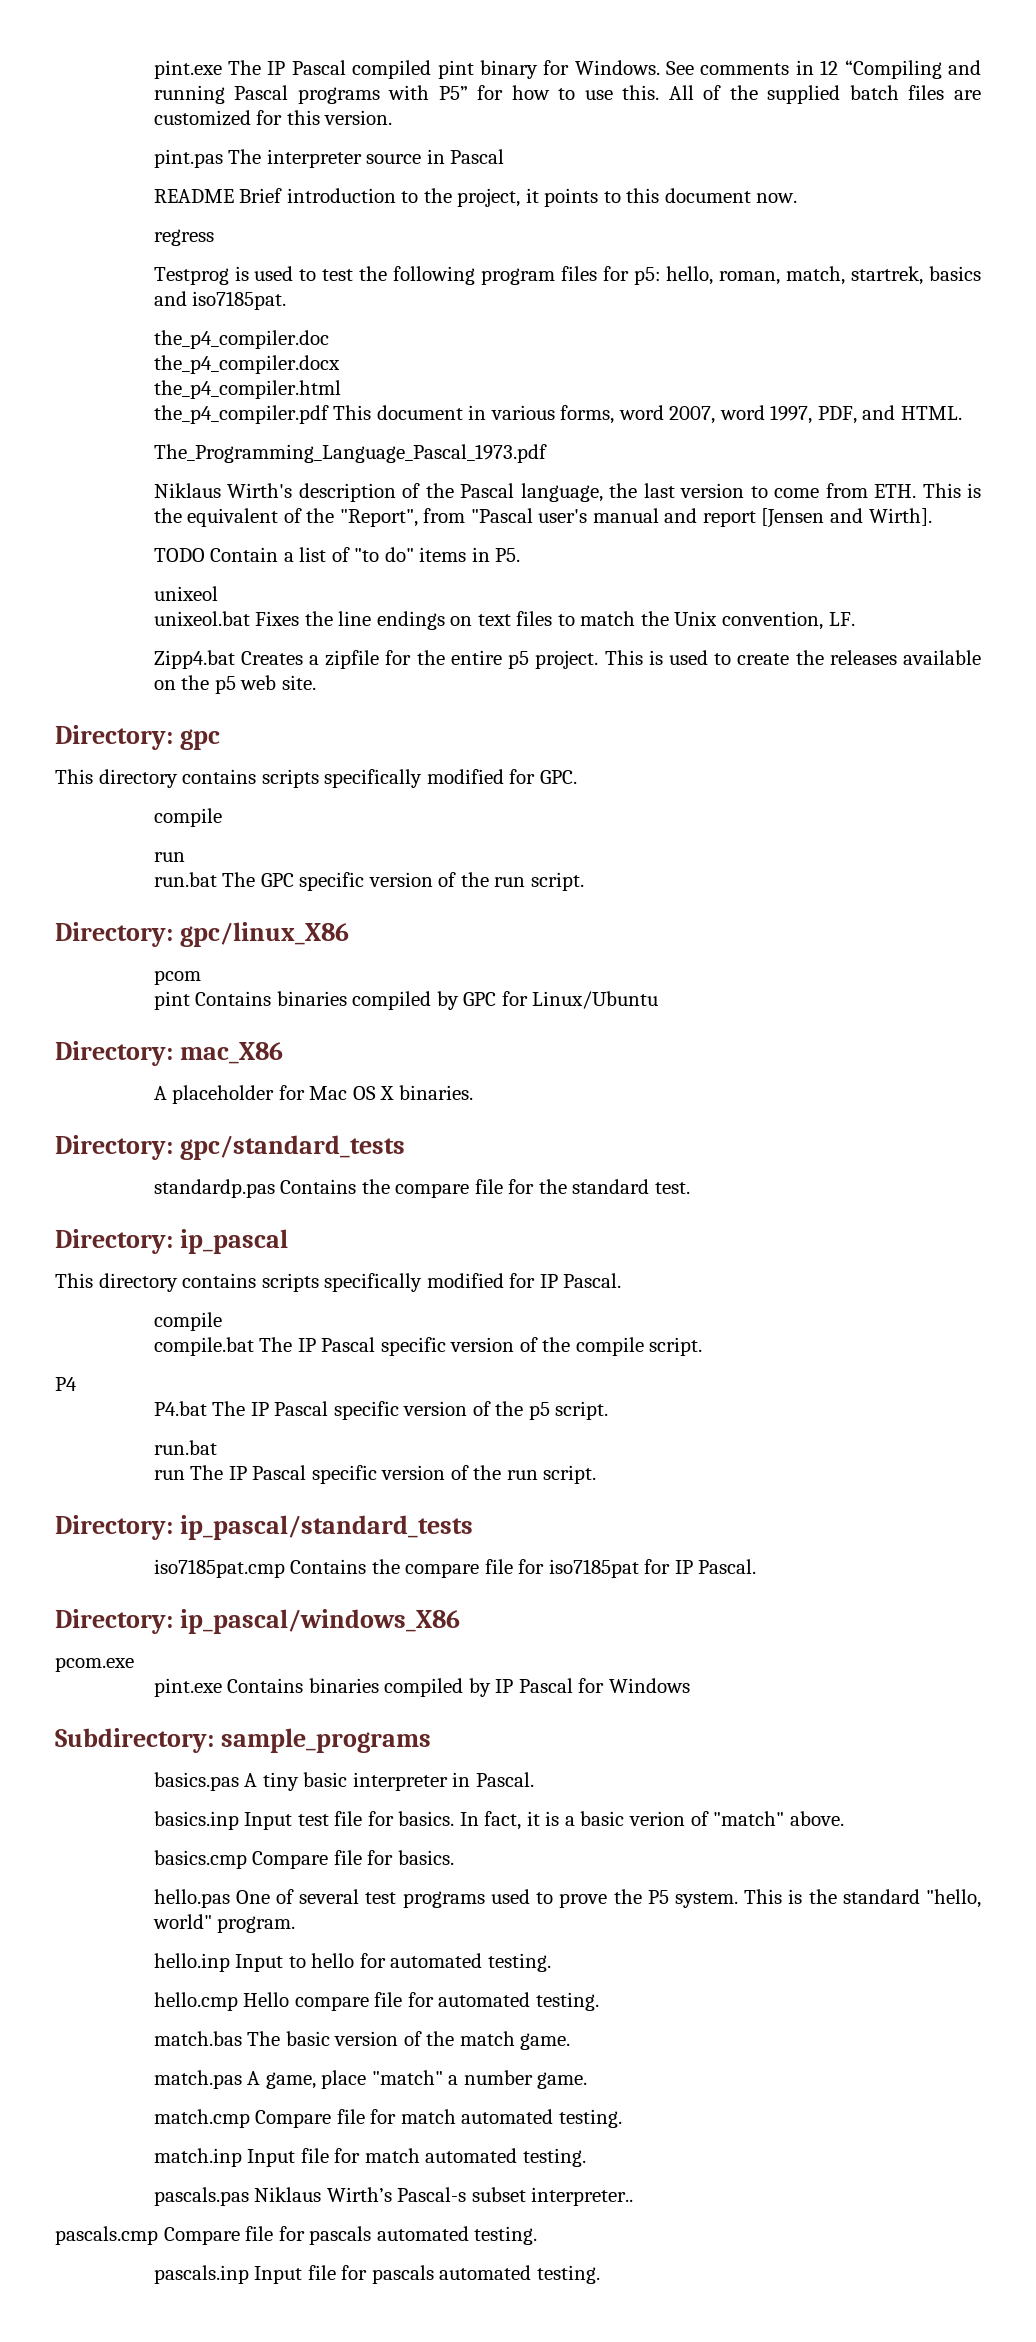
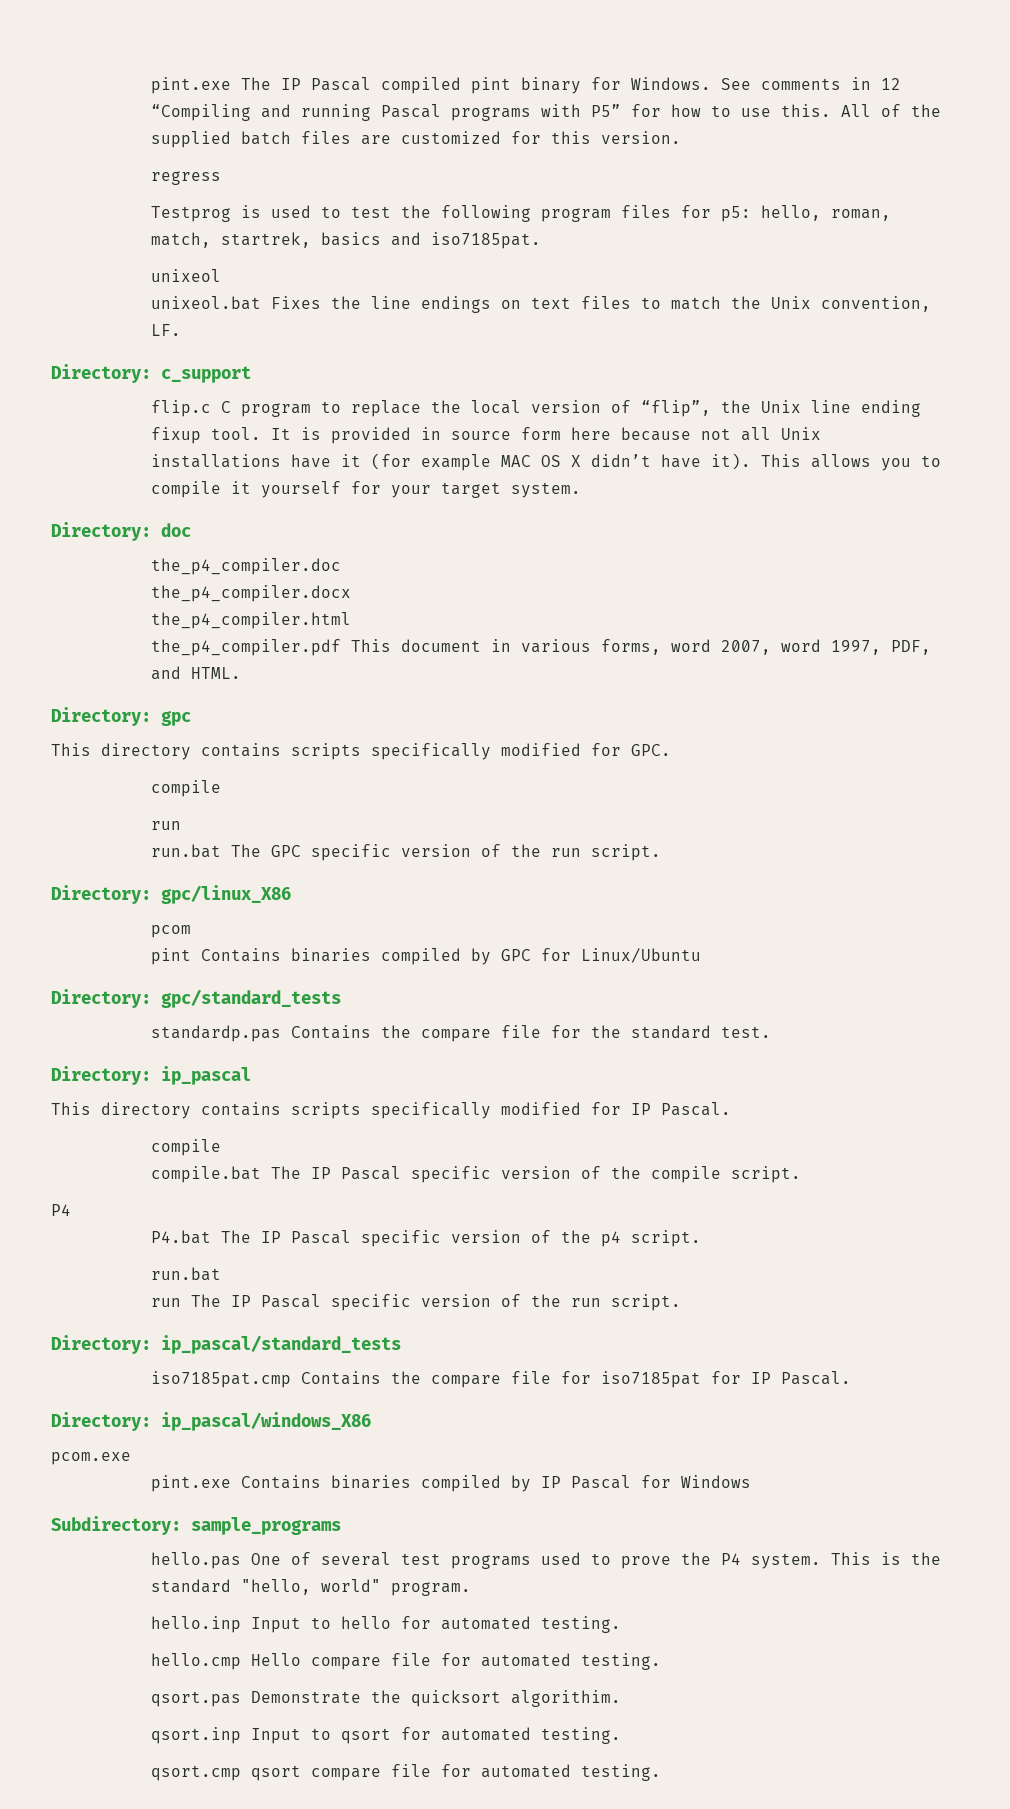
- pint.pas The interpreter source in Pascal
- README Brief introduction to the project, it points to this document now.
+ unixeol
+ unixeol.bat Fixes the line endings on text files to match the Unix convention, LF.
+ Directory: c_support
+ flip.c C program to replace the local version of “flip”, the Unix line ending fixup tool. It is provided in source form here because not all Unix installations have it (for example MAC OS X didn’t have it). This allows you to compile it yourself for your target system.
+ Directory: doc
- The_Programming_Language_Pascal_1973.pdf
- Niklaus Wirth's description of the Pascal language, the last version to come from ETH. This is the equivalent of the "Report", from "Pascal user's manual and report [Jensen and Wirth].
- TODO Contain a list of "to do" items in P5.
- unixeol
- unixeol.bat Fixes the line endings on text files to match the Unix convention, LF.
- Zipp4.bat Creates a zipfile for the entire p5 project. This is used to create the releases available on the p5 web site.
- Directory: mac_X86
- A placeholder for Mac OS X binaries.
- P4.bat The IP Pascal specific version of the p5 script.
+ P4.bat The IP Pascal specific version of the p4 script.
- basics.pas A tiny basic interpreter in Pascal.
- basics.inp Input test file for basics. In fact, it is a basic verion of "match" above.
- basics.cmp Compare file for basics.
- hello.pas One of several test programs used to prove the P5 system.
+ hello.pas One of several test programs used to prove the P4 system.
- match.bas The basic version of the match game.
- match.pas A game, place "match" a number game.
- match.cmp Compare file for match automated testing.
- match.inp Input file for match automated testing.
- pascals.pas Niklaus Wirth’s Pascal-s subset interpreter..
- pascals.cmp Compare file for pascals automated testing.
- pascals.inp Input file for pascals automated testing.
+ qsort.pas Demonstrate the quicksort algorithim.
+ qsort.inp Input to qsort for automated testing.
+ qsort.cmp qsort compare file for automated testing.

